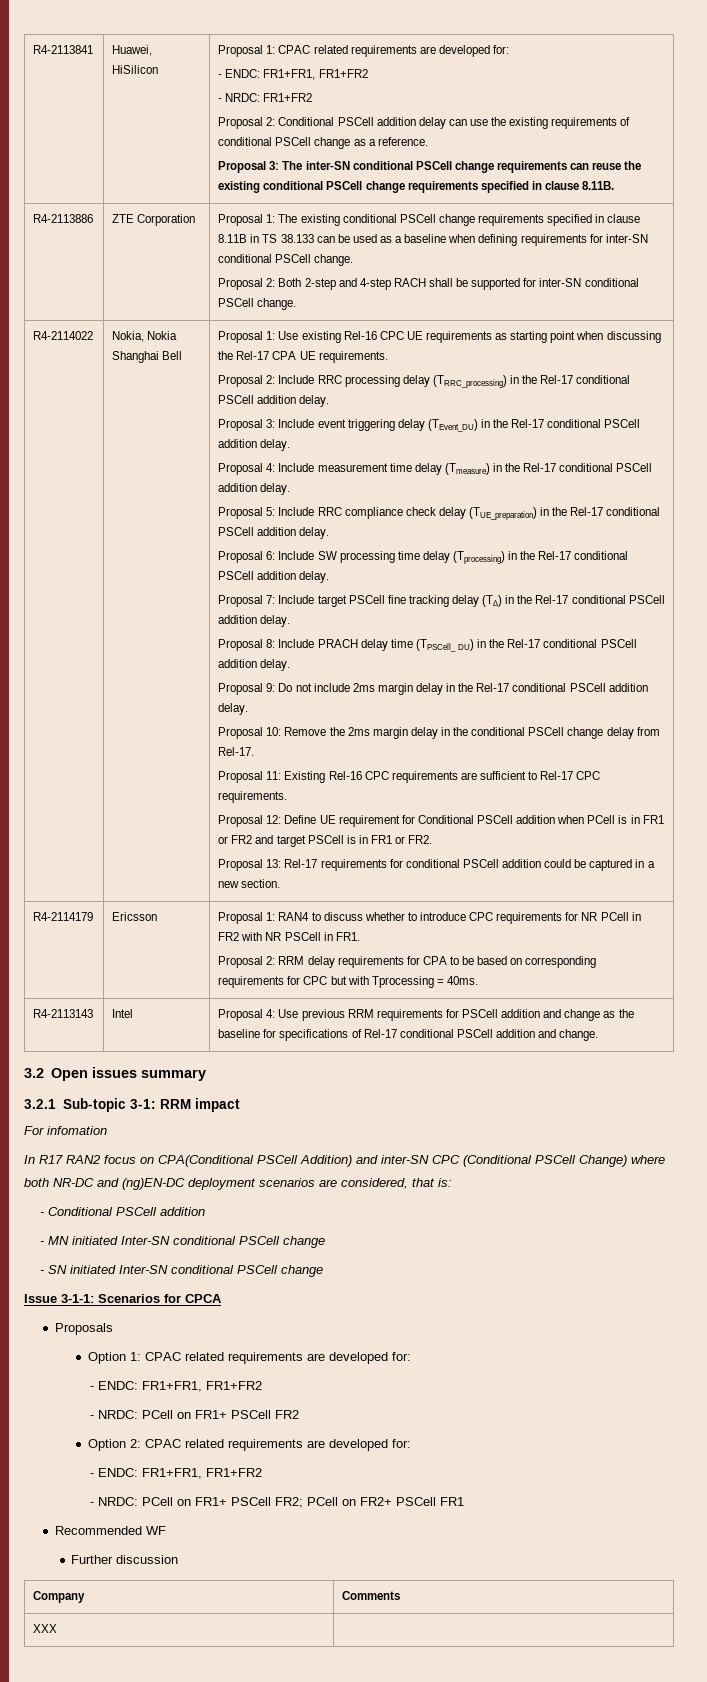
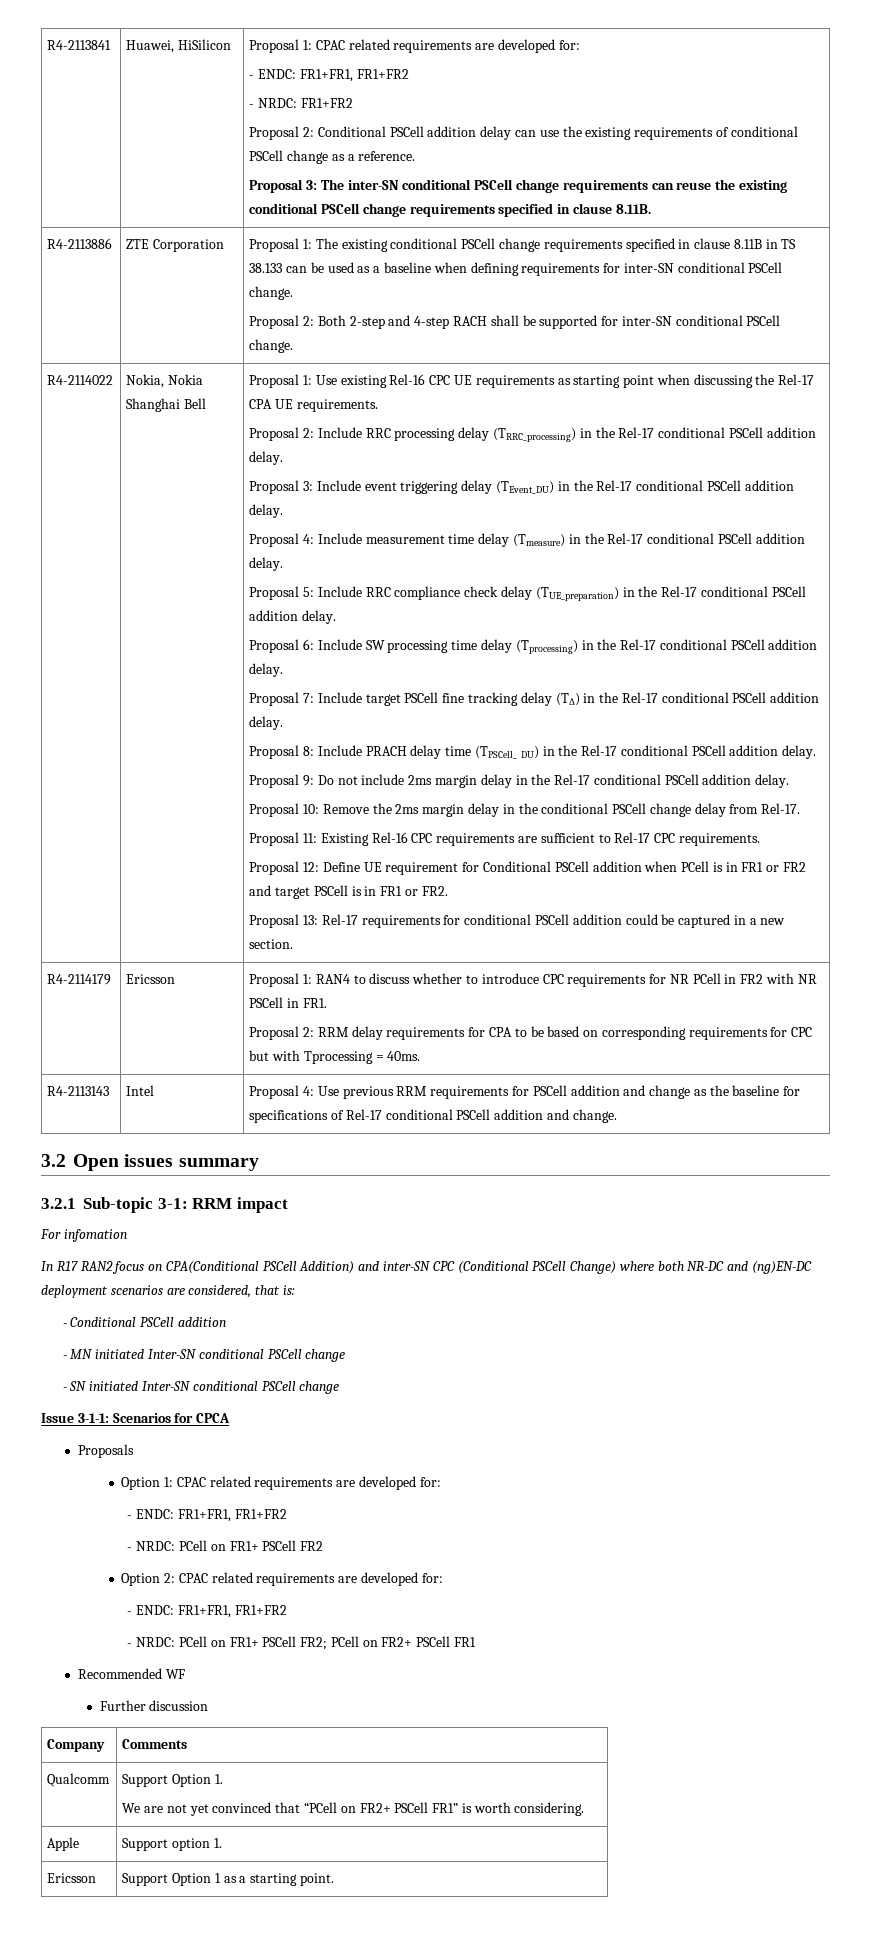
- XXX |
+ Qualcomm | Support Option 1.
+ We are not yet convinced that “PCell on FR2+ PSCell FR1” is worth considering.
+ Apple | Support option 1.
+ Ericsson | Support Option 1 as a starting point.

